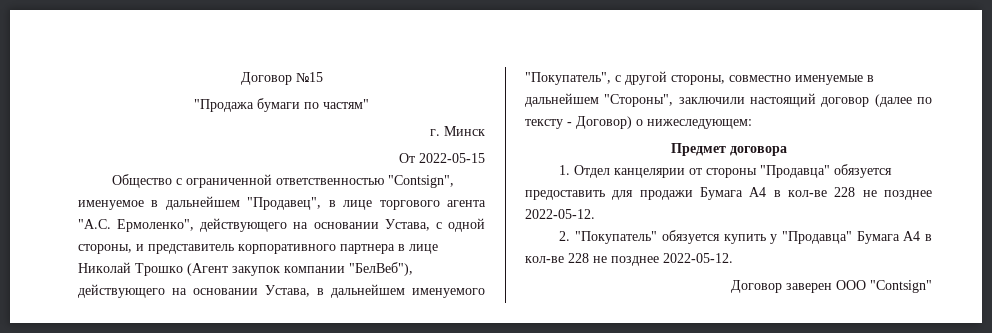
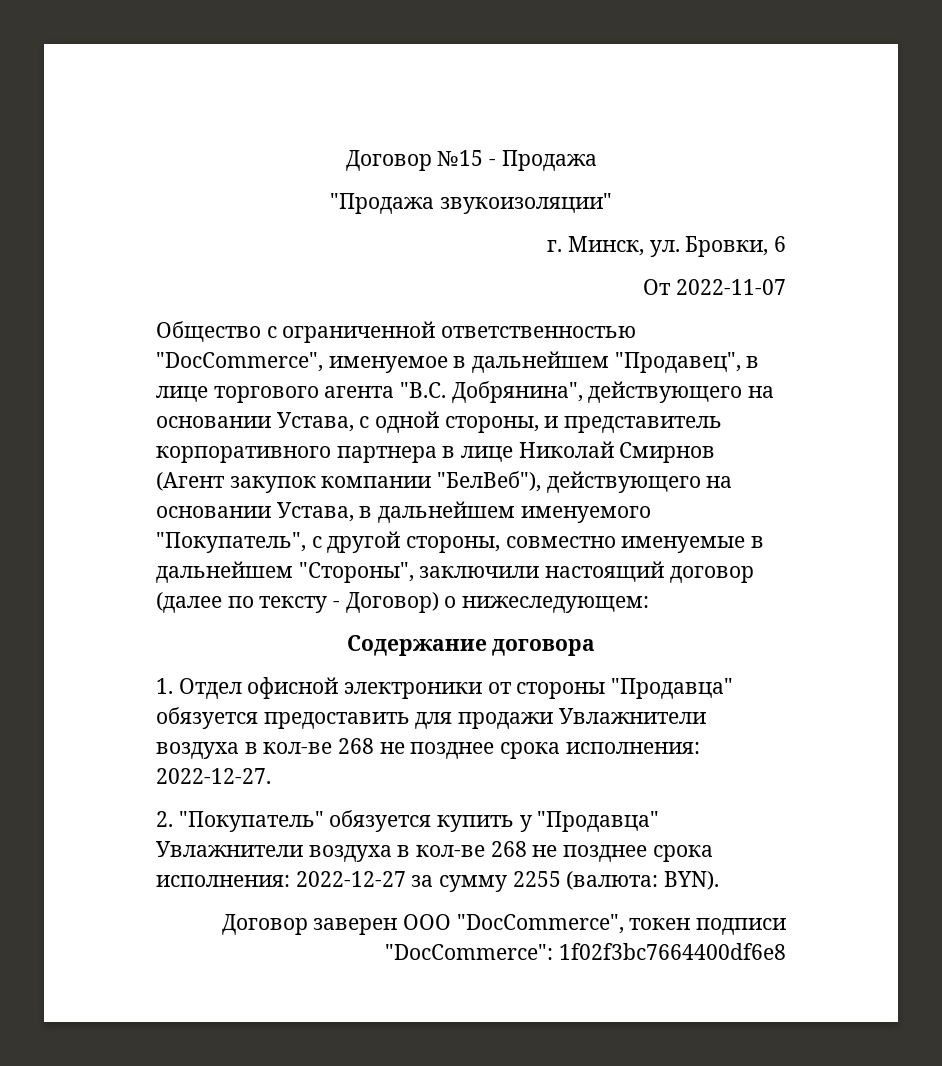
- Договор №15
+ Договор №15 - Продажа
- "Продажа бумаги по частям"
- г. Минск
+ "Продажа звукоизоляции"
+ г. Минск, ул. Бровки, 6
- От 2022-05-15
+ От 2022-11-07
- Общество с ограниченной ответственностью "Contsign", именуемое в дальнейшем "Продавец", в лице торгового агента "А.С. Ермоленко", действующего на основании Устава, с одной стороны, и представитель корпоративного партнера в лице Николай Трошко (Агент закупок компании "БелВеб"), действующего на основании Устава, в дальнейшем именуемого "Покупатель", с другой стороны, совместно именуемые в дальнейшем "Стороны", заключили настоящий договор (далее по тексту - Договор) о нижеследующем:
+ Общество с ограниченной ответственностью "DocCommerce", именуемое в дальнейшем "Продавец", в лице торгового агента "В.С. Добрянина", действующего на основании Устава, с одной стороны, и представитель корпоративного партнера в лице Николай Смирнов (Агент закупок компании "БелВеб"), действующего на основании Устава, в дальнейшем именуемого "Покупатель", с другой стороны, совместно именуемые в дальнейшем "Стороны", заключили настоящий договор (далее по тексту - Договор) о нижеследующем:
- Предмет договора
+ Содержание договора
- 1. Отдел канцелярии от стороны "Продавца" обязуется предоставить для продажи Бумага А4 в кол-ве 228 не позднее 2022-05-12.
+ 1. Отдел офисной электроники от стороны "Продавца" обязуется предоставить для продажи Увлажнители воздуха в кол-ве 268 не позднее срока исполнения: 2022-12-27.
- 2. "Покупатель" обязуется купить у "Продавца" Бумага А4 в кол-ве 228 не позднее 2022-05-12.
- Договор заверен ООО "Contsign"
+ 2. "Покупатель" обязуется купить у "Продавца" Увлажнители воздуха в кол-ве 268 не позднее срока исполнения: 2022-12-27 за сумму 2255 (валюта: BYN).
+ Договор заверен ООО "DocCommerce", токен подписи "DocCommerce": 1f02f3bc7664400df6e8

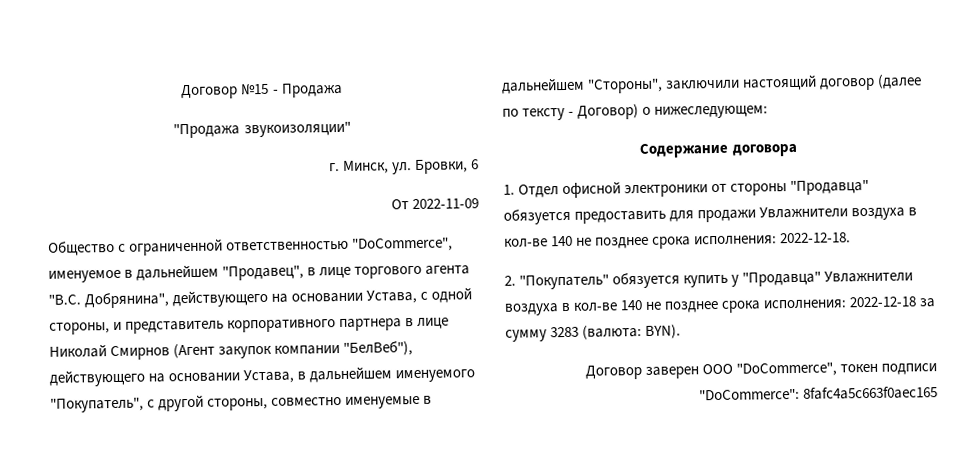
- От 2022-11-07
+ От 2022-11-09
- Общество с ограниченной ответственностью "DocCommerce", именуемое в дальнейшем "Продавец", в лице торгового агента "В.С. Добрянина", действующего на основании Устава, с одной стороны, и представитель корпоративного партнера в лице Николай Смирнов (Агент закупок компании "БелВеб"), действующего на основании Устава, в дальнейшем именуемого "Покупатель", с другой стороны, совместно именуемые в дальнейшем "Стороны", заключили настоящий договор (далее по тексту - Договор) о нижеследующем:
+ Общество с ограниченной ответственностью "DoCommerce", именуемое в дальнейшем "Продавец", в лице торгового агента "В.С. Добрянина", действующего на основании Устава, с одной стороны, и представитель корпоративного партнера в лице Николай Смирнов (Агент закупок компании "БелВеб"), действующего на основании Устава, в дальнейшем именуемого "Покупатель", с другой стороны, совместно именуемые в дальнейшем "Стороны", заключили настоящий договор (далее по тексту - Договор) о нижеследующем:
- 1. Отдел офисной электроники от стороны "Продавца" обязуется предоставить для продажи Увлажнители воздуха в кол-ве 268 не позднее срока исполнения: 2022-12-27.
+ 1. Отдел офисной электроники от стороны "Продавца" обязуется предоставить для продажи Увлажнители воздуха в кол-ве 140 не позднее срока исполнения: 2022-12-18.
- 2. "Покупатель" обязуется купить у "Продавца" Увлажнители воздуха в кол-ве 268 не позднее срока исполнения: 2022-12-27 за сумму 2255 (валюта: BYN).
+ 2. "Покупатель" обязуется купить у "Продавца" Увлажнители воздуха в кол-ве 140 не позднее срока исполнения: 2022-12-18 за сумму 3283 (валюта: BYN).
- Договор заверен ООО "DocCommerce", токен подписи "DocCommerce": 1f02f3bc7664400df6e8
+ Договор заверен ООО "DoCommerce", токен подписи "DoCommerce": 8fafc4a5c663f0aec165

